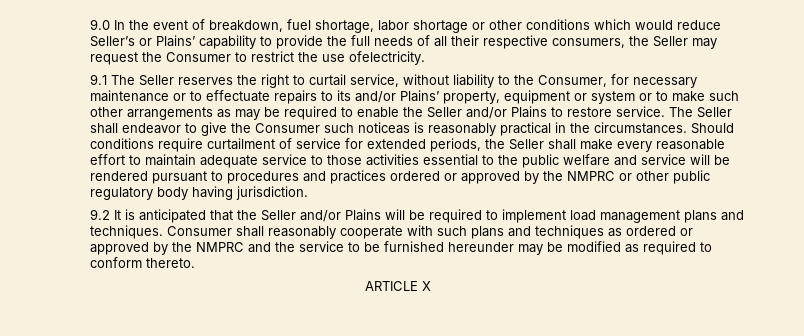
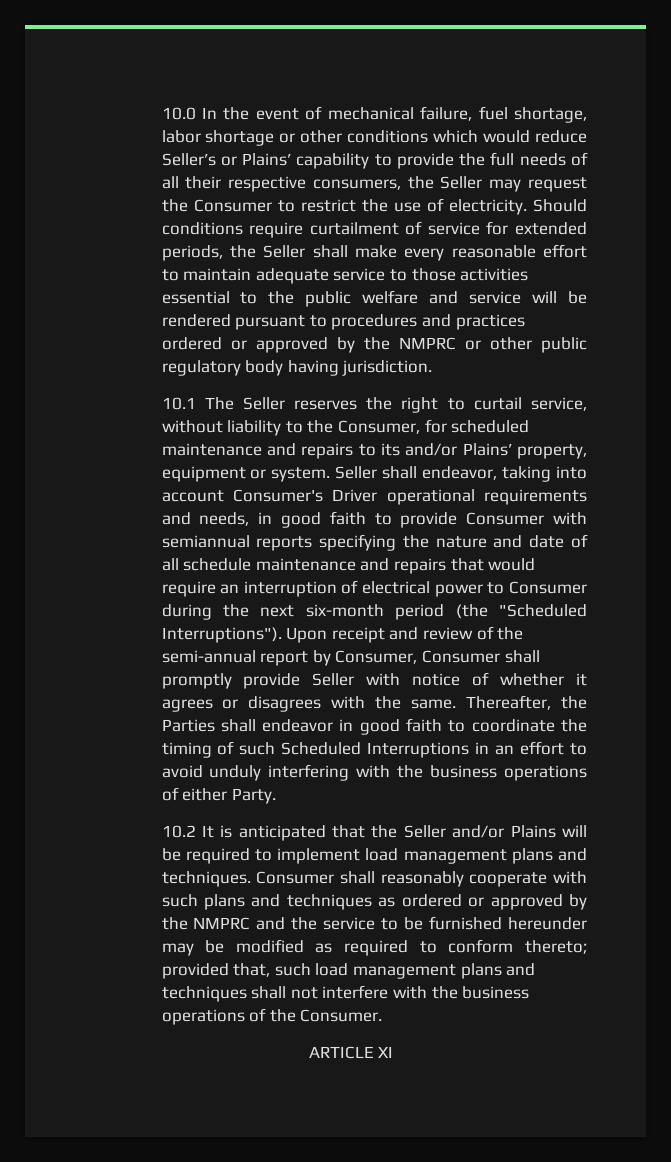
- 9.0 In the event of breakdown, fuel shortage, labor shortage or other conditions which would reduce Seller’s or Plains’ capability to provide the full needs of all their respective consumers, the Seller may request the Consumer to restrict the use ofelectricity.
- 9.1 The Seller reserves the right to curtail service, without liability to the Consumer, for necessary maintenance or to effectuate repairs to its and/or Plains’ property, equipment or system or to make such other arrangements as may be required to enable the Seller and/or Plains to restore service. The Seller shall endeavor to give the Consumer such noticeas is reasonably practical in the circumstances.
+ 10.0 In the event of mechanical failure, fuel shortage, labor shortage or other conditions which would reduce Seller’s or Plains’ capability to provide the full needs of all their respective consumers, the Seller may request the Consumer to restrict the use of electricity.
- 9.2 It is anticipated that the Seller and/or Plains will be required to implement load management plans and techniques.
+ 10.1 The Seller reserves the right to curtail service, without liability to the Consumer, for scheduled maintenance and repairs to its and/or Plains’ property, equipment or system. Seller shall endeavor, taking into account Consumer's Driver operational requirements and needs, in good faith to provide Consumer with semiannual reports specifying the nature and date of all schedule maintenance and repairs that would require an interruption of electrical power to Consumer during the next six-month period (the "Scheduled Interruptions"). Upon receipt and review of the semi-annual report by Consumer, Consumer shall promptly provide Seller with notice of whether it agrees or disagrees with the same. Thereafter, the Parties shall endeavor in good faith to coordinate the timing of such Scheduled Interruptions in an effort to avoid unduly interfering with the business operations of either Party.
+ 10.2 It is anticipated that the Seller and/or Plains will be required to implement load management plans and techniques.
- Consumer shall reasonably cooperate with such plans and techniques as ordered or approved by the NMPRC and the service to be furnished hereunder may be modified as required to conform thereto.
+ Consumer shall reasonably cooperate with such plans and techniques as ordered or approved by the NMPRC and the service to be furnished hereunder may be modified as required to conform thereto; provided that, such load management plans and techniques shall not interfere with the business operations of the Consumer.
- ARTICLE X
+ ARTICLE XI

